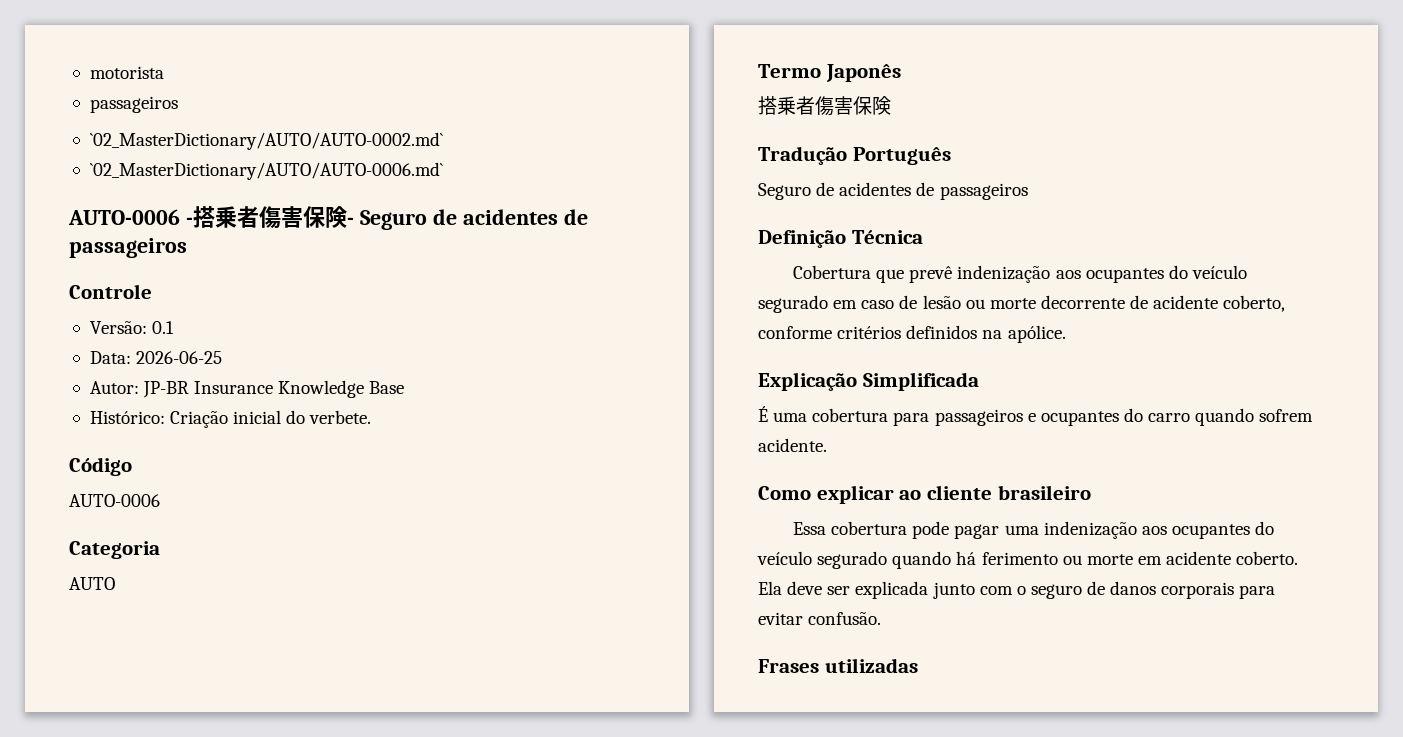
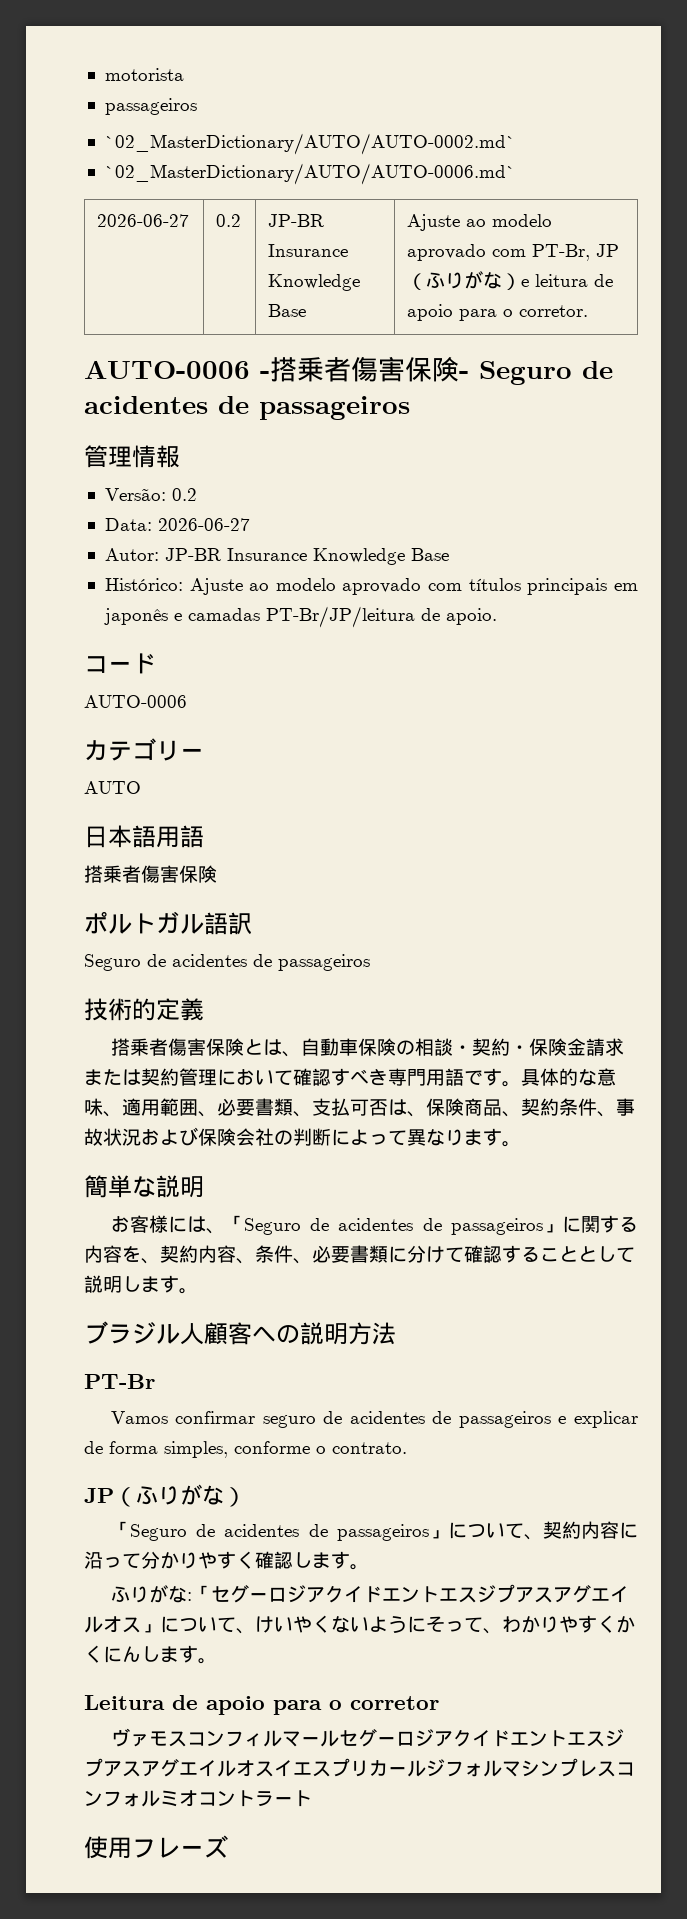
+ 2026-06-27 | 0.2 | JP-BR Insurance Knowledge Base | Ajuste ao modelo aprovado com PT-Br, JP（ふりがな）e leitura de apoio para o corretor.
- Controle
+ 管理情報
- Versão: 0.1
+ Versão: 0.2
- Data: 2026-06-25
+ Data: 2026-06-27
- Histórico: Criação inicial do verbete.
- Código
+ Histórico: Ajuste ao modelo aprovado com títulos principais em japonês e camadas PT-Br/JP/leitura de apoio.
+ コード
- Categoria
+ カテゴリー
- Termo Japonês
+ 日本語用語
- Tradução Português
+ ポルトガル語訳
  Seguro de acidentes de passageiros
- Definição Técnica
- Cobertura que prevê indenização aos ocupantes do veículo segurado em caso de lesão ou morte decorrente de acidente coberto, conforme critérios definidos na apólice.
- Explicação Simplificada
- É uma cobertura para passageiros e ocupantes do carro quando sofrem acidente.
- Como explicar ao cliente brasileiro
- Essa cobertura pode pagar uma indenização aos ocupantes do veículo segurado quando há ferimento ou morte em acidente coberto. Ela deve ser explicada junto com o seguro de danos corporais para evitar confusão.
- Frases utilizadas
+ 技術的定義
+ 搭乗者傷害保険とは、自動車保険の相談・契約・保険金請求または契約管理において確認すべき専門用語です。具体的な意味、適用範囲、必要書類、支払可否は、保険商品、契約条件、事故状況および保険会社の判断によって異なります。
+ 簡単な説明
+ お客様には、「Seguro de acidentes de passageiros」に関する内容を、契約内容、条件、必要書類に分けて確認することとして説明します。
+ ブラジル人顧客への説明方法
+ PT-Br
+ Vamos confirmar seguro de acidentes de passageiros e explicar de forma simples, conforme o contrato.
+ JP（ふりがな）
+ 「Seguro de acidentes de passageiros」について、契約内容に沿って分かりやすく確認します。
+ ふりがな:「セグーロジアクイドエントエスジプアスアグエイルオス」について、けいやくないようにそって、わかりやすくかくにんします。
+ Leitura de apoio para o corretor
+ ヴァモスコンフィルマールセグーロジアクイドエントエスジプアスアグエイルオスイエスプリカールジフォルマシンプレスコンフォルミオコントラート
+ 使用フレーズ

